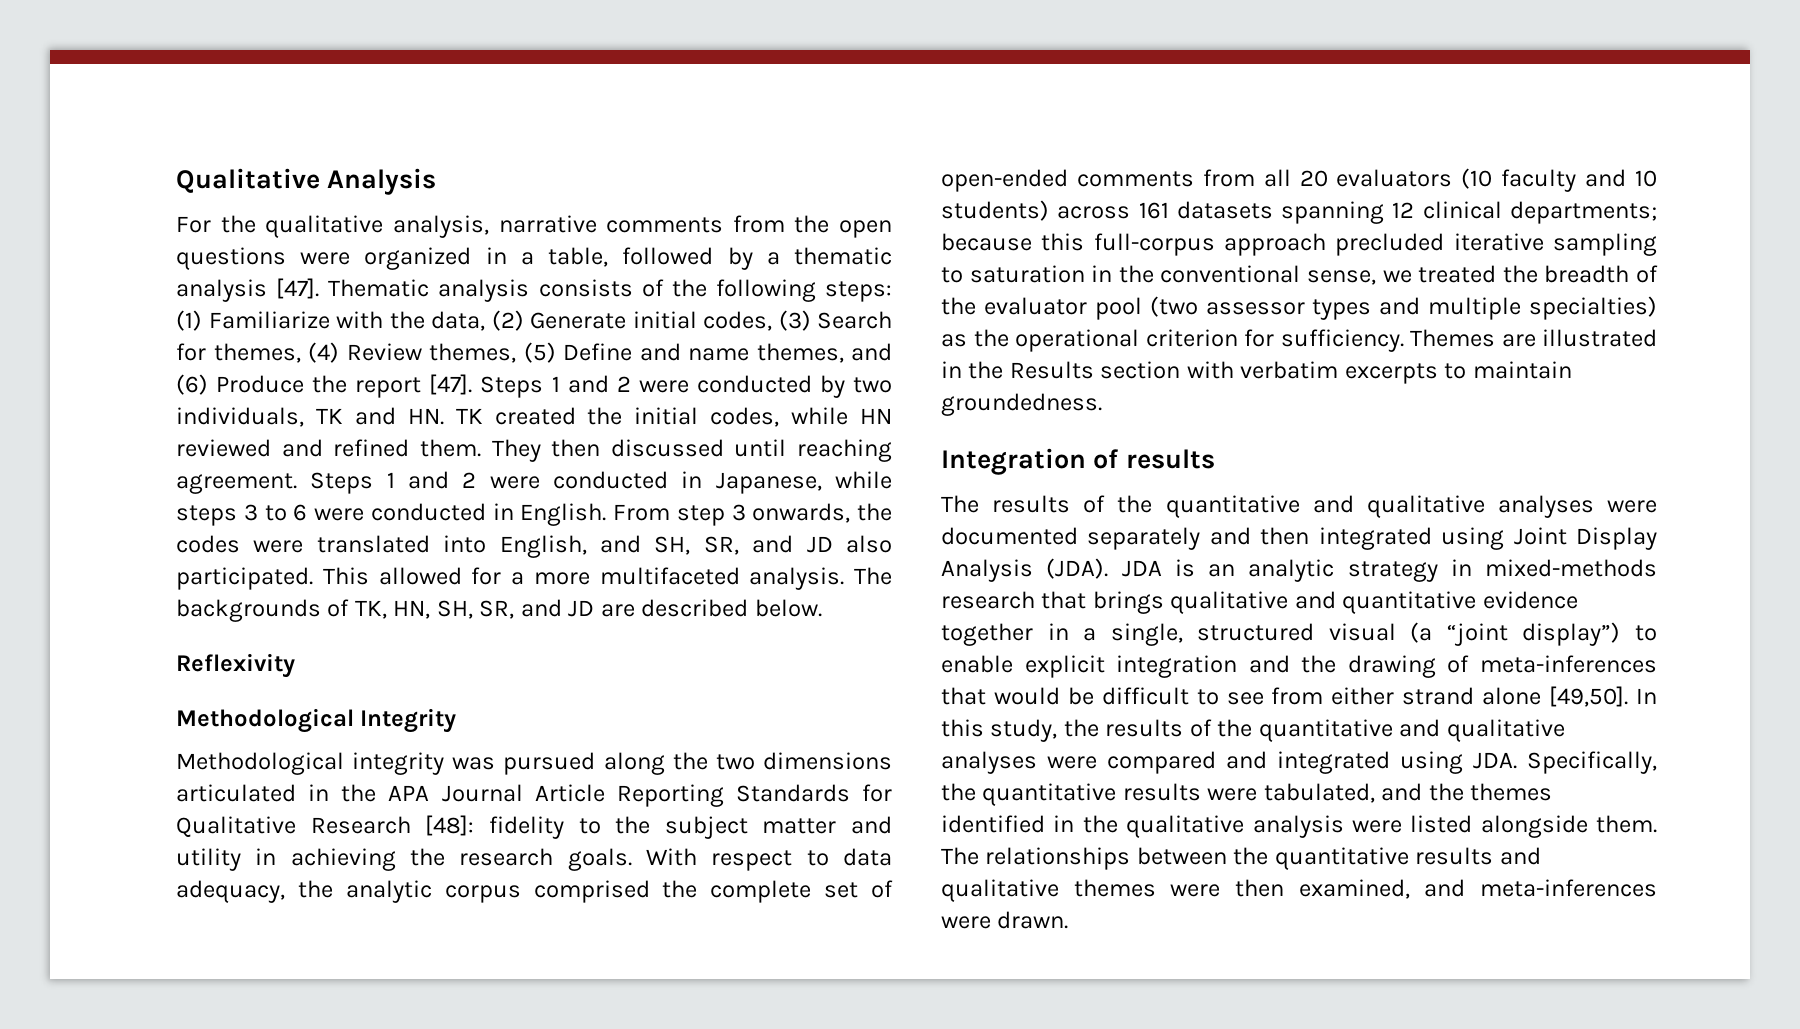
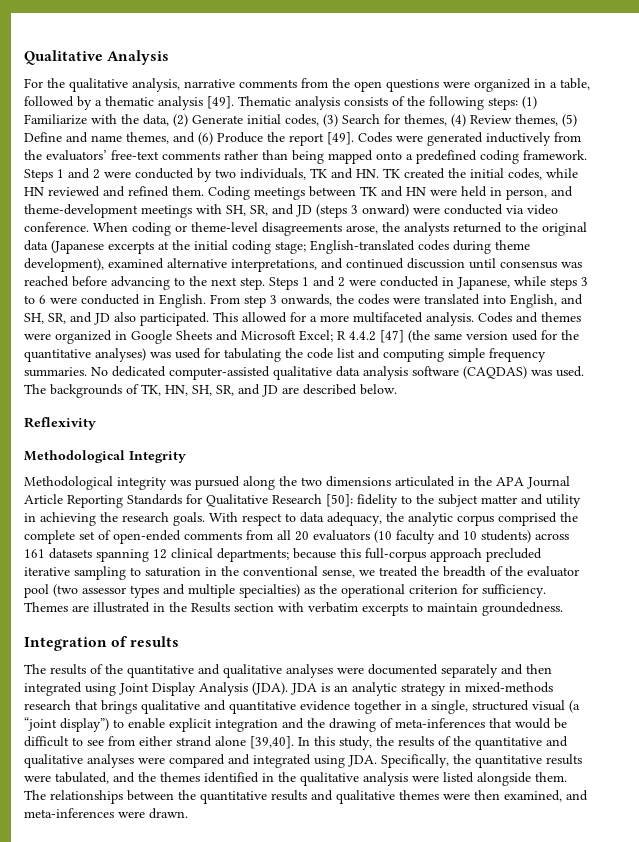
- For the qualitative analysis, narrative comments from the open questions were organized in a table, followed by a thematic analysis [47].
+ For the qualitative analysis, narrative comments from the open questions were organized in a table, followed by a thematic analysis [49].
- Thematic analysis consists of the following steps: (1) Familiarize with the data, (2) Generate initial codes, (3) Search for themes, (4) Review themes, (5) Define and name themes, and (6) Produce the report [47].
+ Thematic analysis consists of the following steps: (1) Familiarize with the data, (2) Generate initial codes, (3) Search for themes, (4) Review themes, (5) Define and name themes, and (6) Produce the report [49]. Codes were generated inductively from the evaluators’ free-text comments rather than being mapped onto a predefined coding framework.
- They then discussed until reaching agreement.
+ Coding meetings between TK and HN were held in person, and theme-development meetings with SH, SR, and JD (steps 3 onward) were conducted via video conference. When coding or theme-level disagreements arose, the analysts returned to the original data (Japanese excerpts at the initial coding stage; English-translated codes during theme development), examined alternative interpretations, and continued discussion until consensus was reached before advancing to the next step.
+ Codes and themes were organized in Google Sheets and Microsoft Excel; R 4.4.2 [47] (the same version used for the quantitative analyses) was used for tabulating the code list and computing simple frequency summaries. No dedicated computer-assisted qualitative data analysis software (CAQDAS) was used.
- Methodological integrity was pursued along the two dimensions articulated in the APA Journal Article Reporting Standards for Qualitative Research [48]: fidelity to the subject matter and utility in achieving the research goals.
+ Methodological integrity was pursued along the two dimensions articulated in the APA Journal Article Reporting Standards for Qualitative Research [50]: fidelity to the subject matter and utility in achieving the research goals.
- JDA is an analytic strategy in mixed-methods research that brings qualitative and quantitative evidence together in a single, structured visual (a “joint display”) to enable explicit integration and the drawing of meta-inferences that would be difficult to see from either strand alone [49,50].
+ JDA is an analytic strategy in mixed-methods research that brings qualitative and quantitative evidence together in a single, structured visual (a “joint display”) to enable explicit integration and the drawing of meta-inferences that would be difficult to see from either strand alone [39,40].

